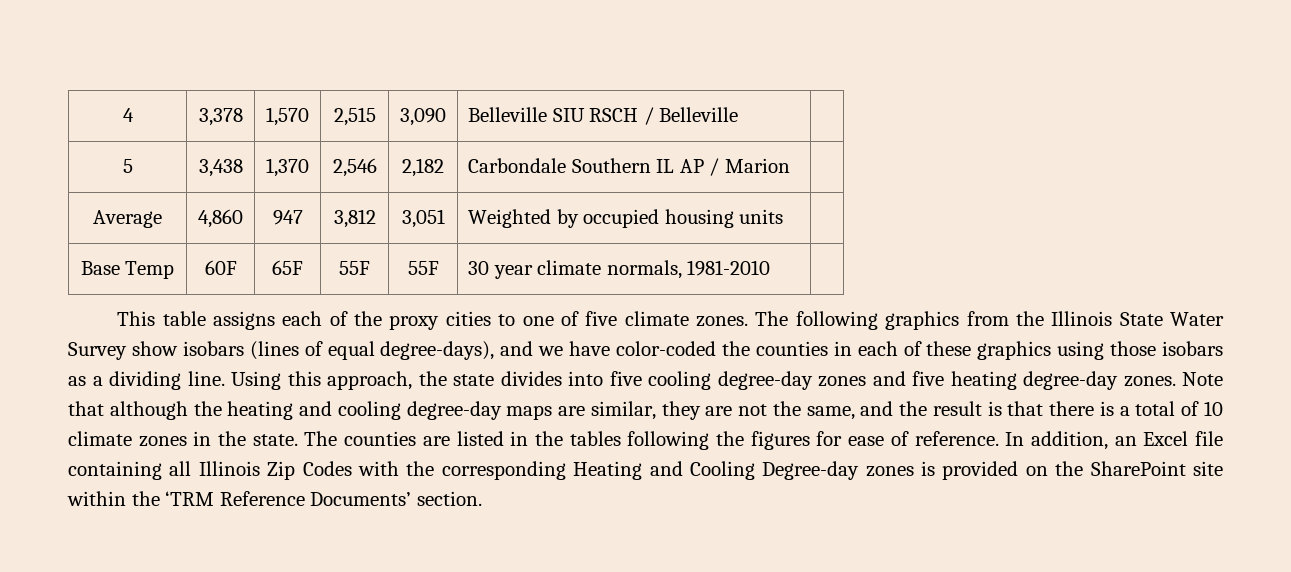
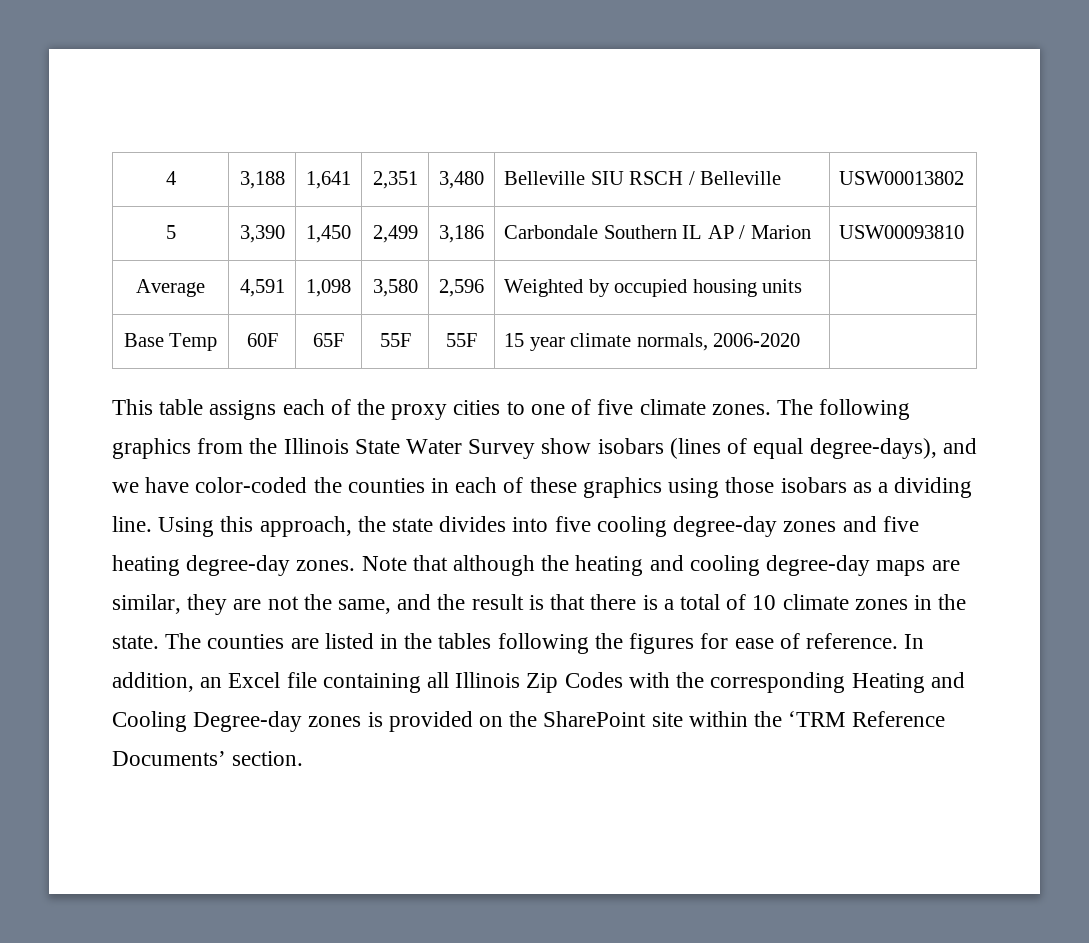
- 4 | 3,378 | 1,570 | 2,515 | 3,090 | Belleville SIU RSCH / Belleville |
+ 4 | 3,188 | 1,641 | 2,351 | 3,480 | Belleville SIU RSCH / Belleville | USW00013802
- 5 | 3,438 | 1,370 | 2,546 | 2,182 | Carbondale Southern IL AP / Marion |
+ 5 | 3,390 | 1,450 | 2,499 | 3,186 | Carbondale Southern IL AP / Marion | USW00093810
- Average | 4,860 | 947 | 3,812 | 3,051 | Weighted by occupied housing units |
+ Average | 4,591 | 1,098 | 3,580 | 2,596 | Weighted by occupied housing units |
- Base Temp | 60F | 65F | 55F | 55F | 30 year climate normals, 1981-2010 |
+ Base Temp | 60F | 65F | 55F | 55F | 15 year climate normals, 2006-2020 |

